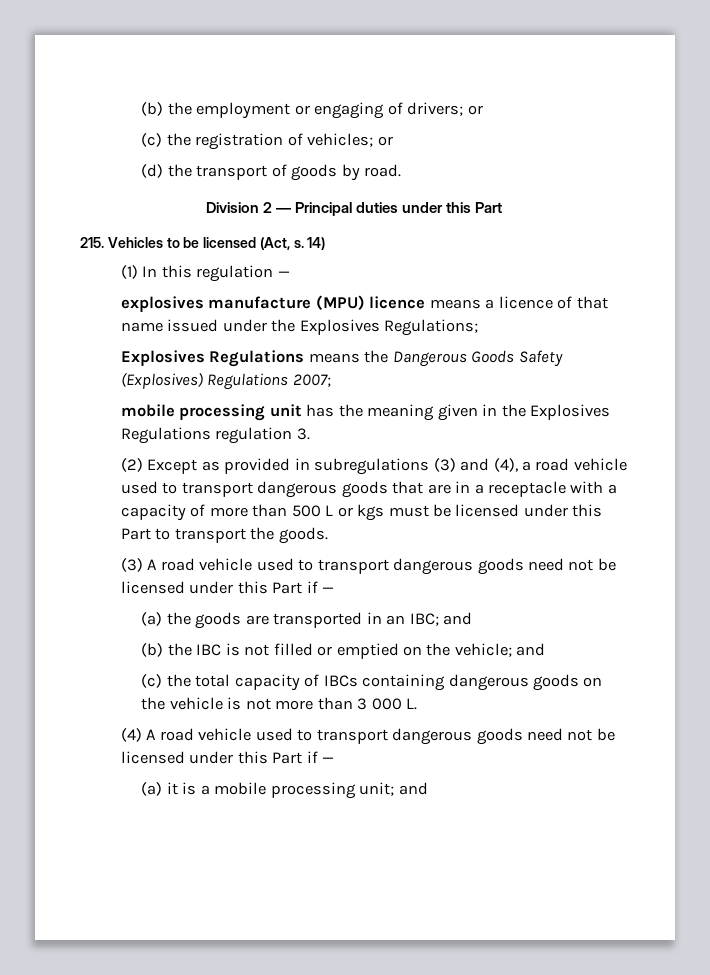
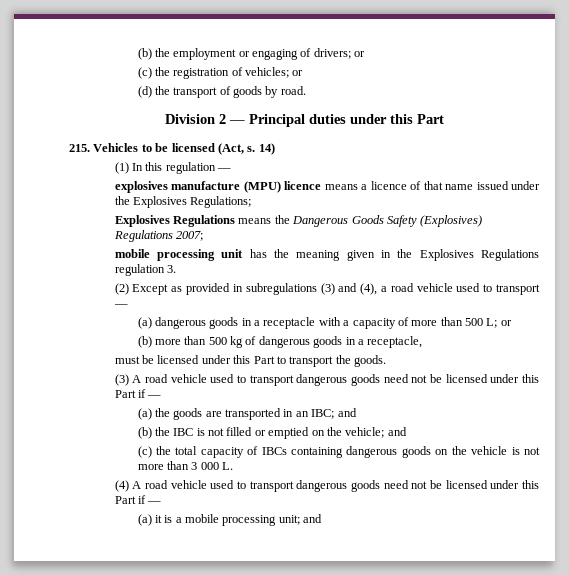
- (2) Except as provided in subregulations (3) and (4), a road vehicle used to transport dangerous goods that are in a receptacle with a capacity of more than 500 L or kgs must be licensed under this Part to transport the goods.
+ (2) Except as provided in subregulations (3) and (4), a road vehicle used to transport —
+ (a) dangerous goods in a receptacle with a capacity of more than 500 L; or
+ (b) more than 500 kg of dangerous goods in a receptacle,
+ must be licensed under this Part to transport the goods.

